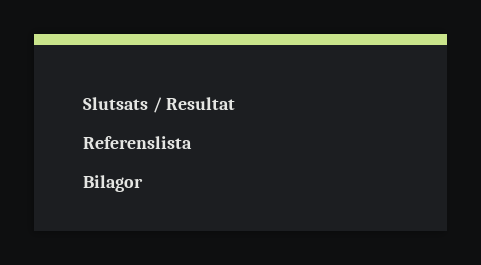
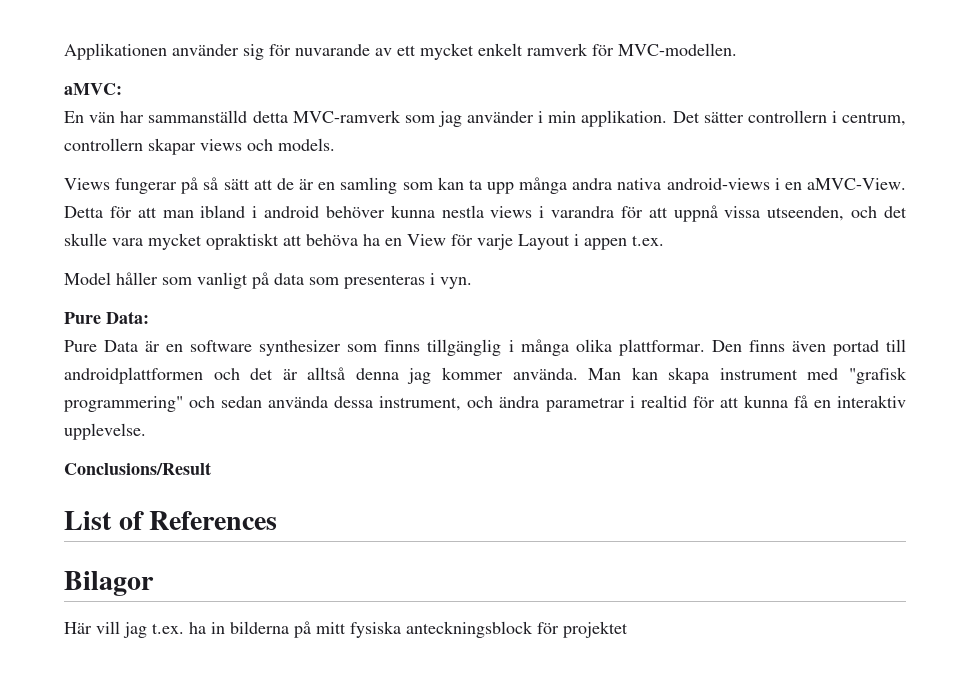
- Slutsats / Resultat
- Referenslista
+ Applikationen använder sig för nuvarande av ett mycket enkelt ramverk för MVC-modellen.
+ aMVC:
+ En vän har sammanställd detta MVC-ramverk som jag använder i min applikation. Det sätter controllern i centrum, controllern skapar views och models.
+ Views fungerar på så sätt att de är en samling som kan ta upp många andra nativa android-views i en aMVC-View. Detta för att man ibland i android behöver kunna nestla views i varandra för att uppnå vissa utseenden, och det skulle vara mycket opraktiskt att behöva ha en View för varje Layout i appen t.ex.
+ Model håller som vanligt på data som presenteras i vyn.
+ Pure Data:
+ Pure Data är en software synthesizer som finns tillgänglig i många olika plattformar. Den finns även portad till androidplattformen och det är alltså denna jag kommer använda. Man kan skapa instrument med "grafisk programmering" och sedan använda dessa instrument, och ändra parametrar i realtid för att kunna få en interaktiv upplevelse.
+ Conclusions/Result
+ List of References
  Bilagor
+ Här vill jag t.ex. ha in bilderna på mitt fysiska anteckningsblock för projektet

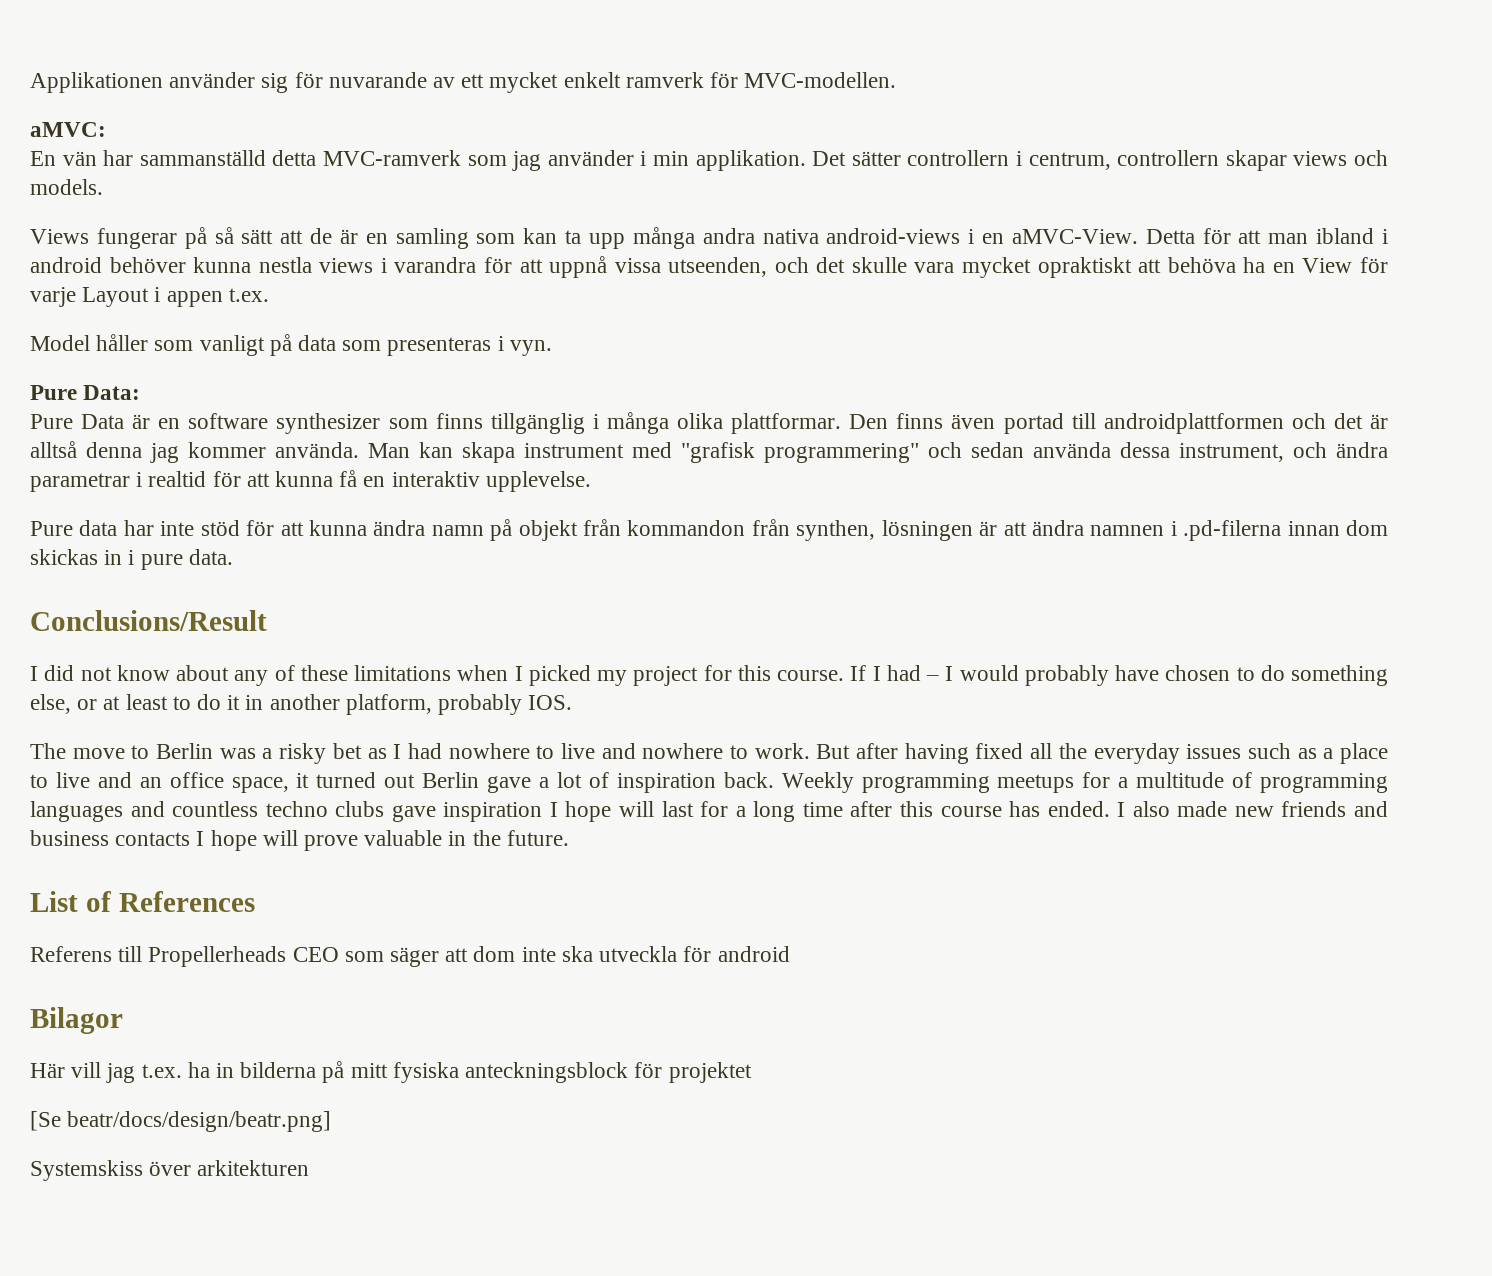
+ Pure data har inte stöd för att kunna ändra namn på objekt från kommandon från synthen, lösningen är att ändra namnen i .pd-filerna innan dom skickas in i pure data.
  Conclusions/Result
+ I did not know about any of these limitations when I picked my project for this course. If I had – I would probably have chosen to do something else, or at least to do it in another platform, probably IOS.
+ The move to Berlin was a risky bet as I had nowhere to live and nowhere to work. But after having fixed all the everyday issues such as a place to live and an office space, it turned out Berlin gave a lot of inspiration back. Weekly programming meetups for a multitude of programming languages and countless techno clubs gave inspiration I hope will last for a long time after this course has ended. I also made new friends and business contacts I hope will prove valuable in the future.
  List of References
+ Referens till Propellerheads CEO som säger att dom inte ska utveckla för android
+ [Se beatr/docs/design/beatr.png]
+ Systemskiss över arkitekturen

